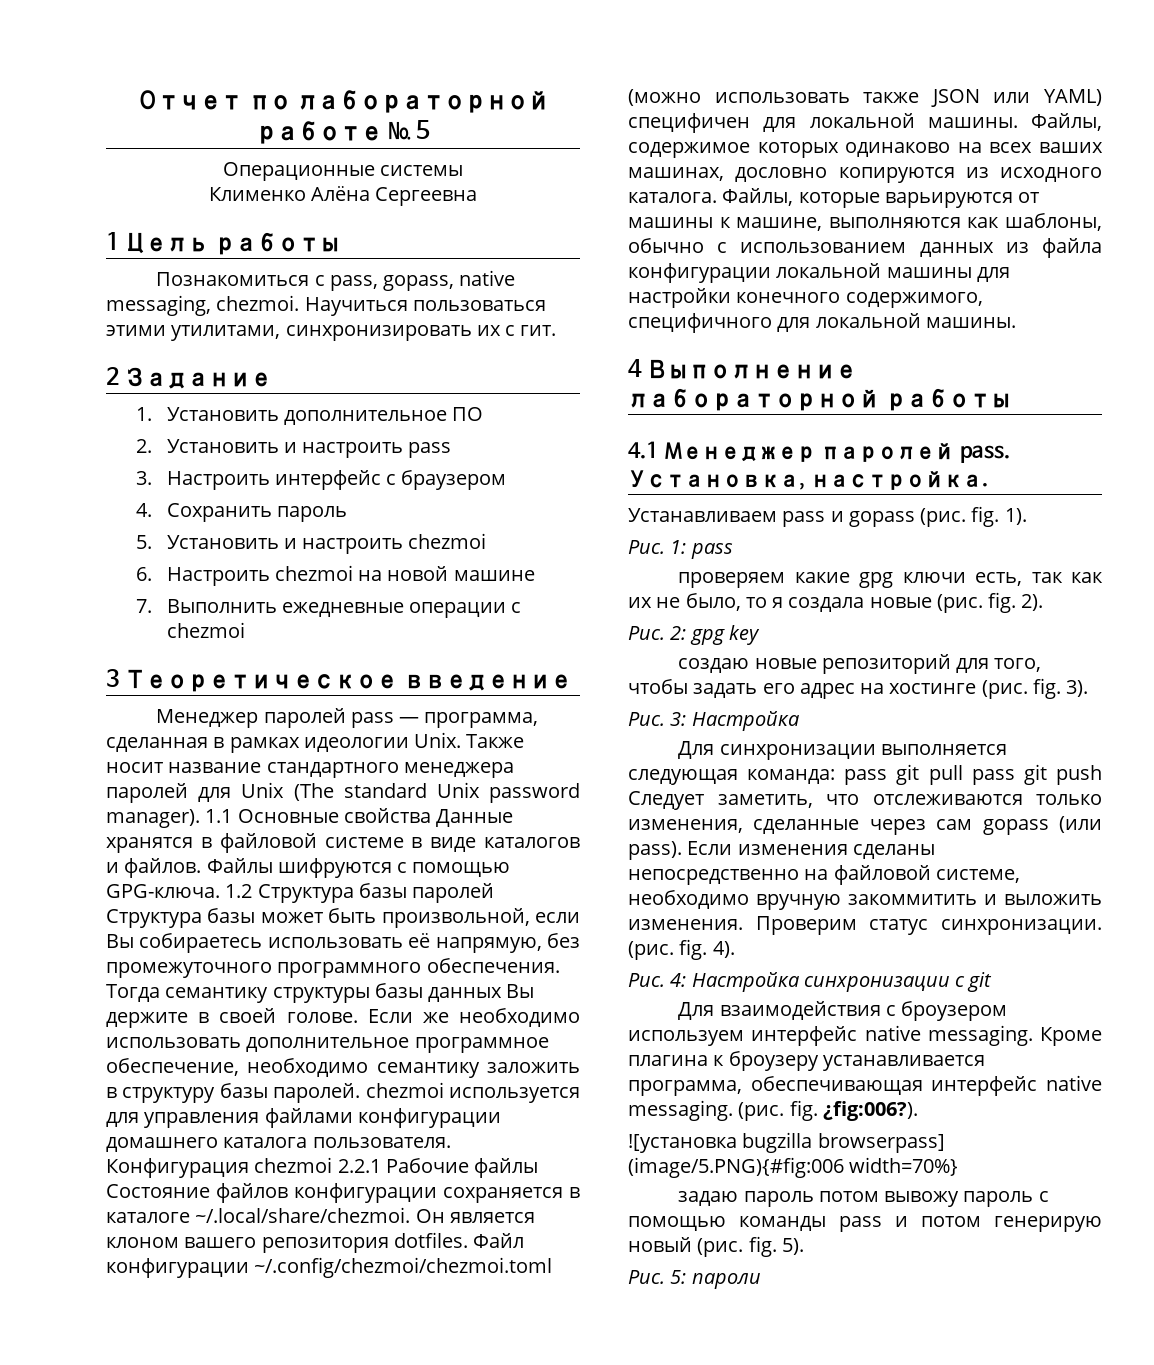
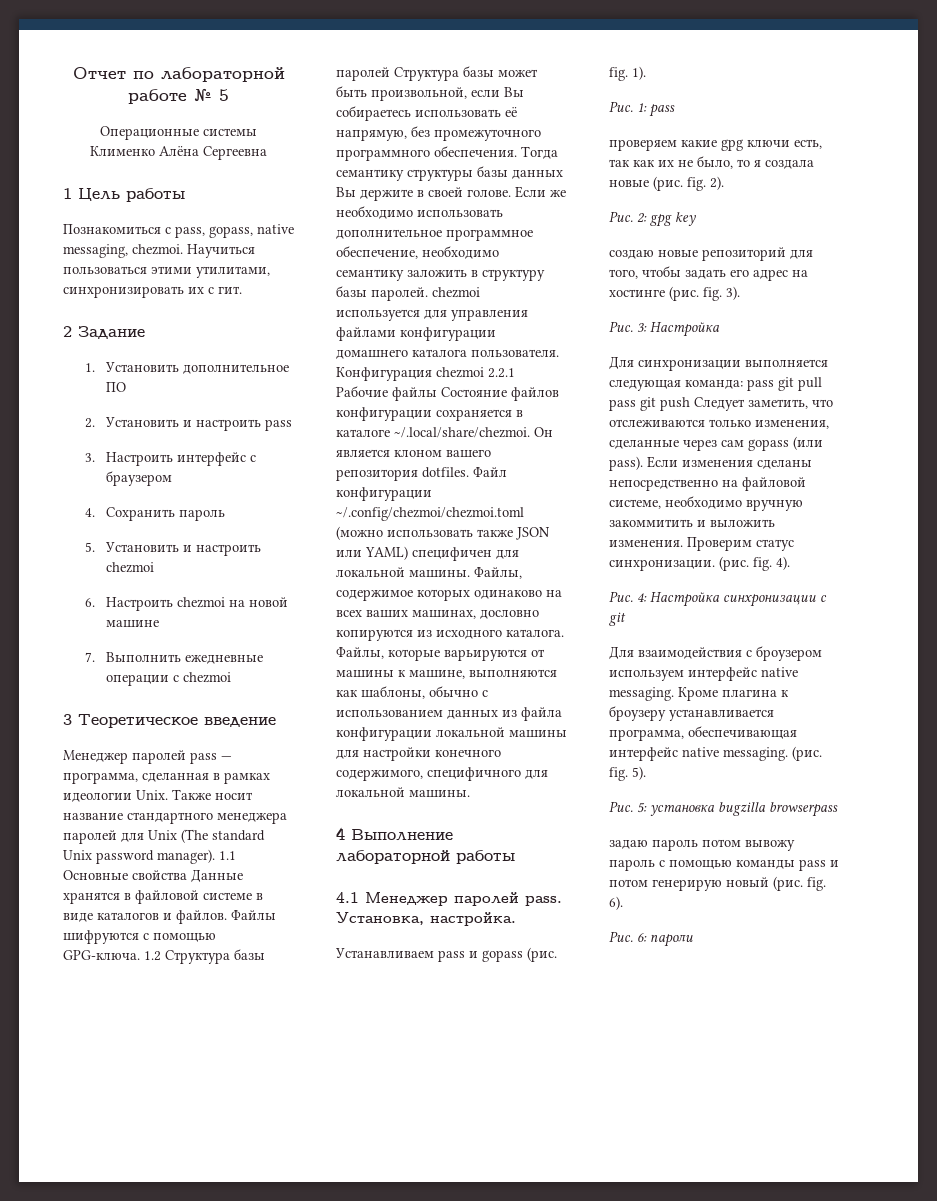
- (рис. fig. ¿fig:006?).
- ![установка bugzilla browserpass] (image/5.PNG){#fig:006 width=70%}
+ (рис. fig. 5).
+ Рис. 5: установка bugzilla browserpass
- задаю пароль потом вывожу пароль с помощью команды pass и потом генерирую новый (рис. fig. 5).
- Рис. 5: пароли
+ задаю пароль потом вывожу пароль с помощью команды pass и потом генерирую новый (рис. fig. 6).
+ Рис. 6: пароли

